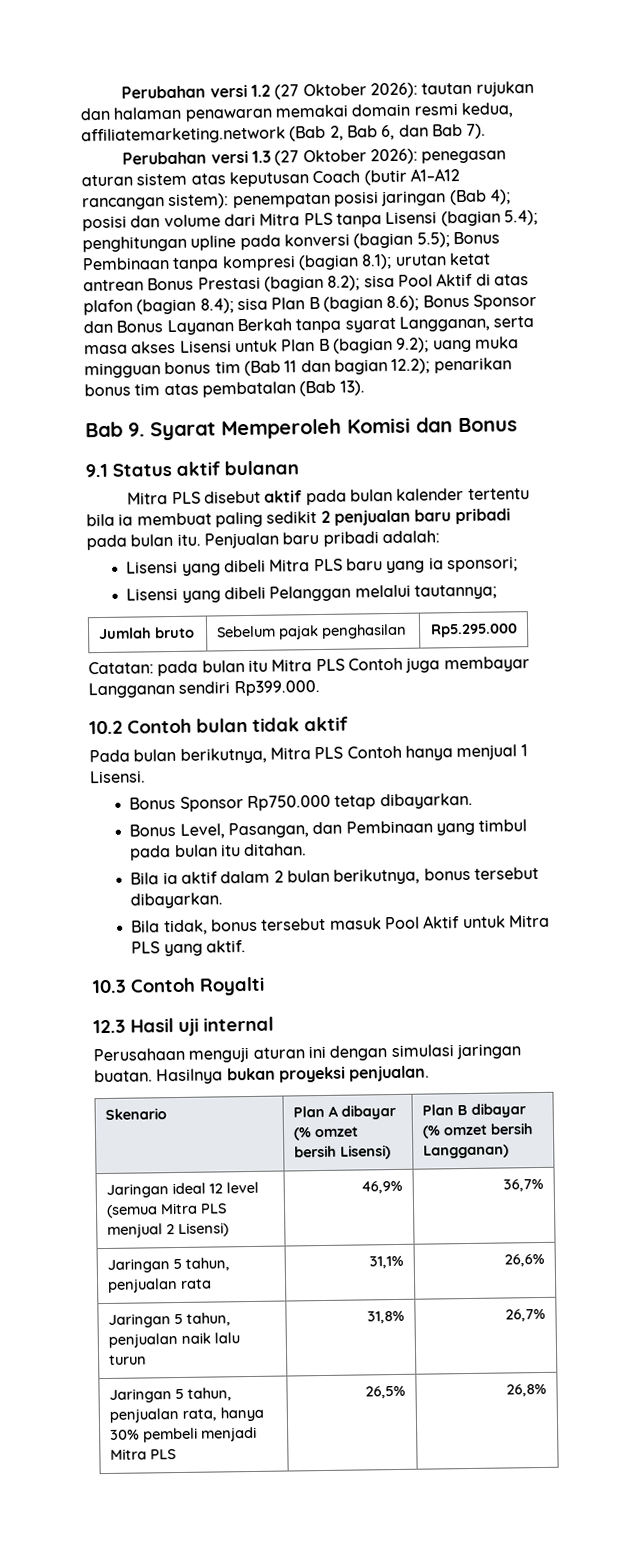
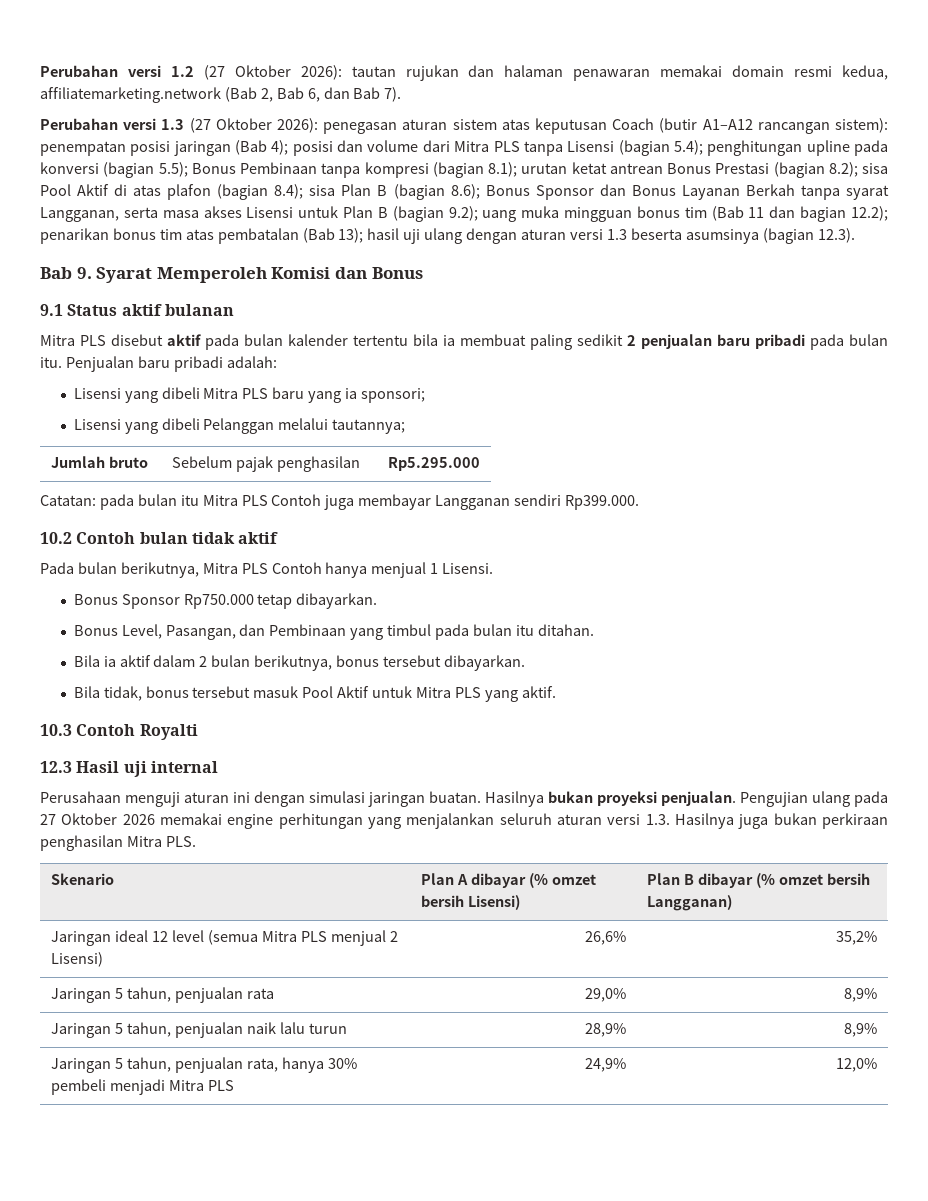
- penarikan bonus tim atas pembatalan (Bab 13).
+ penarikan bonus tim atas pembatalan (Bab 13); hasil uji ulang dengan aturan versi 1.3 beserta asumsinya (bagian 12.3).
+ Pengujian ulang pada 27 Oktober 2026 memakai engine perhitungan yang menjalankan seluruh aturan versi 1.3. Hasilnya juga bukan perkiraan penghasilan Mitra PLS.
- Jaringan ideal 12 level (semua Mitra PLS menjual 2 Lisensi) | 46,9% | 36,7%
+ Jaringan ideal 12 level (semua Mitra PLS menjual 2 Lisensi) | 26,6% | 35,2%
- Jaringan 5 tahun, penjualan rata | 31,1% | 26,6%
+ Jaringan 5 tahun, penjualan rata | 29,0% | 8,9%
- Jaringan 5 tahun, penjualan naik lalu turun | 31,8% | 26,7%
+ Jaringan 5 tahun, penjualan naik lalu turun | 28,9% | 8,9%
- Jaringan 5 tahun, penjualan rata, hanya 30% pembeli menjadi Mitra PLS | 26,5% | 26,8%
+ Jaringan 5 tahun, penjualan rata, hanya 30% pembeli menjadi Mitra PLS | 24,9% | 12,0%

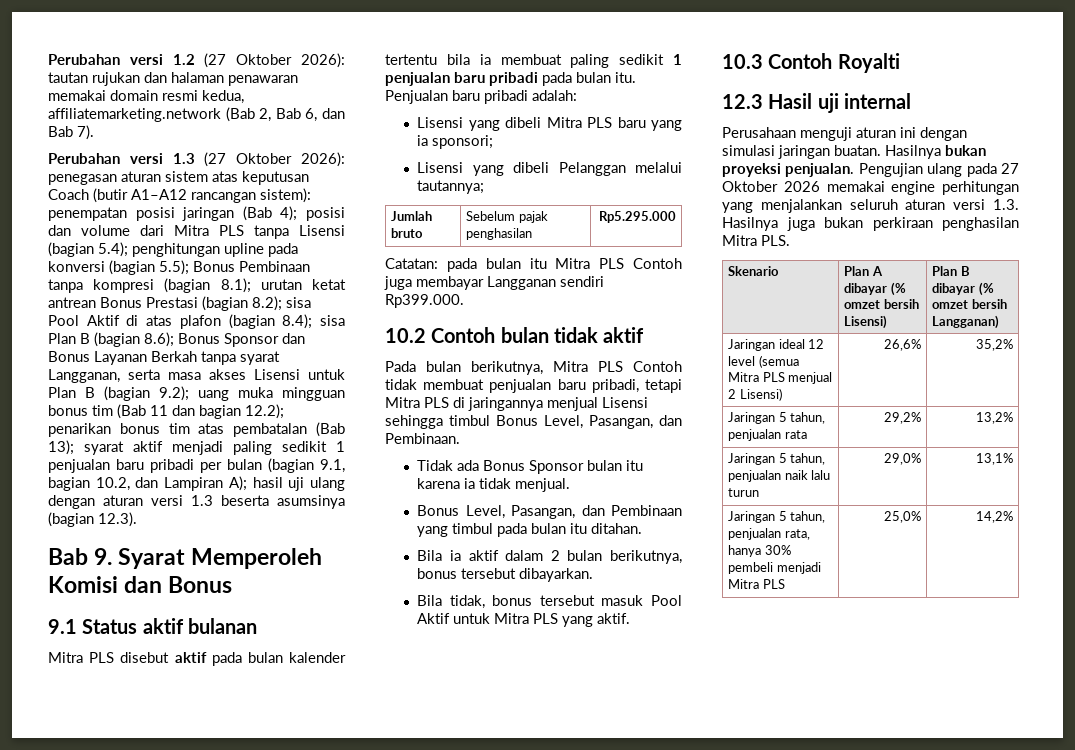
+ syarat aktif menjadi paling sedikit 1 penjualan baru pribadi per bulan (bagian 9.1, bagian 10.2, dan Lampiran A);
- Mitra PLS disebut aktif pada bulan kalender tertentu bila ia membuat paling sedikit 2 penjualan baru pribadi pada bulan itu.
+ Mitra PLS disebut aktif pada bulan kalender tertentu bila ia membuat paling sedikit 1 penjualan baru pribadi pada bulan itu.
- Pada bulan berikutnya, Mitra PLS Contoh hanya menjual 1 Lisensi.
- Bonus Sponsor Rp750.000 tetap dibayarkan.
+ Pada bulan berikutnya, Mitra PLS Contoh tidak membuat penjualan baru pribadi, tetapi Mitra PLS di jaringannya menjual Lisensi sehingga timbul Bonus Level, Pasangan, dan Pembinaan.
+ Tidak ada Bonus Sponsor bulan itu karena ia tidak menjual.
- Jaringan 5 tahun, penjualan rata | 29,0% | 8,9%
+ Jaringan 5 tahun, penjualan rata | 29,2% | 13,2%
- Jaringan 5 tahun, penjualan naik lalu turun | 28,9% | 8,9%
+ Jaringan 5 tahun, penjualan naik lalu turun | 29,0% | 13,1%
- Jaringan 5 tahun, penjualan rata, hanya 30% pembeli menjadi Mitra PLS | 24,9% | 12,0%
+ Jaringan 5 tahun, penjualan rata, hanya 30% pembeli menjadi Mitra PLS | 25,0% | 14,2%

